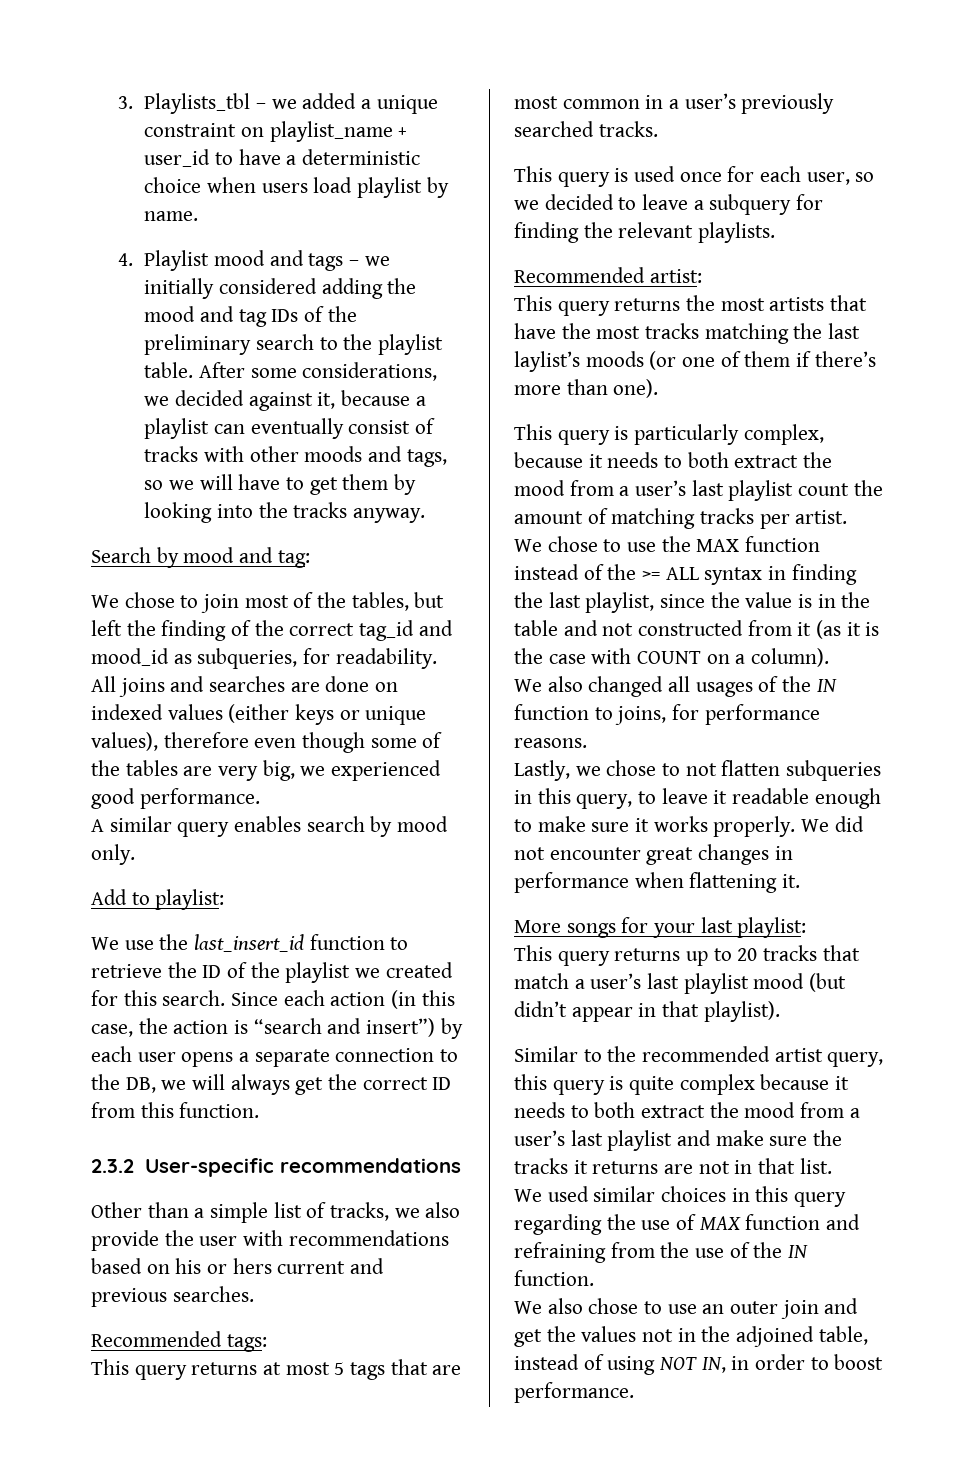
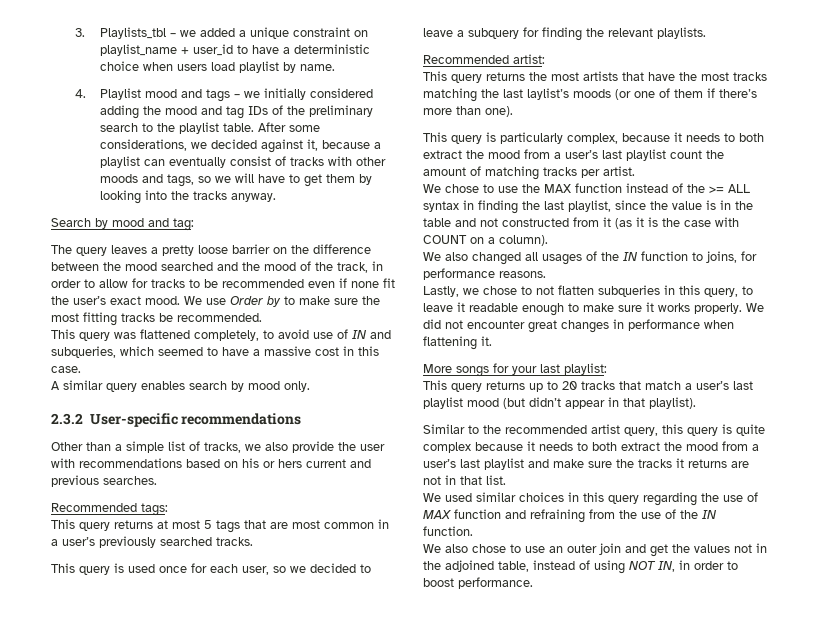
- We chose to join most of the tables, but left the finding of the correct tag_id and mood_id as subqueries, for readability. All joins and searches are done on indexed values (either keys or unique values), therefore even though some of the tables are very big, we experienced good performance.
+ The query leaves a pretty loose barrier on the difference between the mood searched and the mood of the track, in order to allow for tracks to be recommended even if none fit the user’s exact mood. We use Order by to make sure the most fitting tracks be recommended.
+ This query was flattened completely, to avoid use of IN and subqueries, which seemed to have a massive cost in this case.
- Add to playlist:
- We use the last_insert_id function to retrieve the ID of the playlist we created for this search. Since each action (in this case, the action is “search and insert”) by each user opens a separate connection to the DB, we will always get the correct ID from this function.

